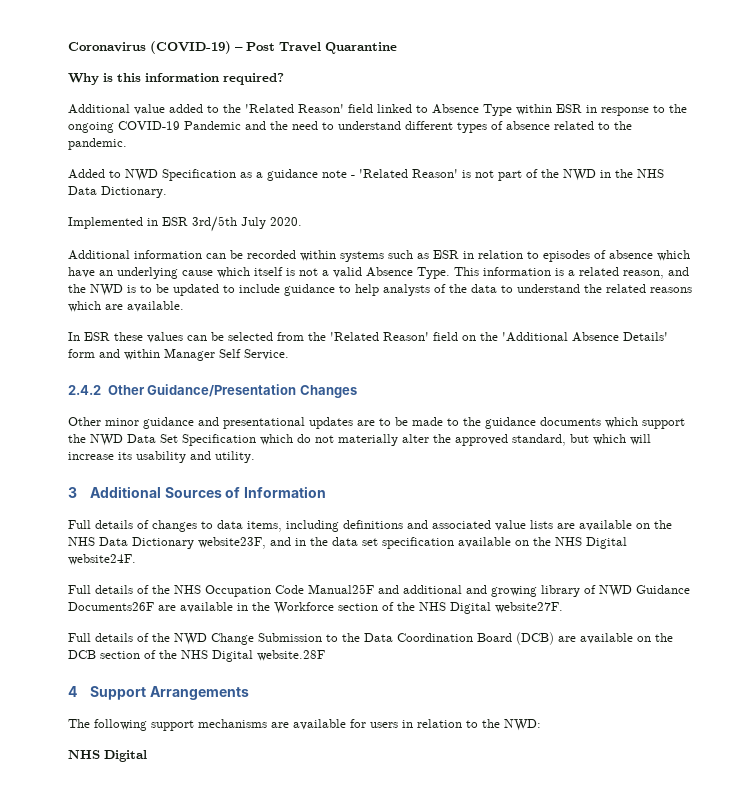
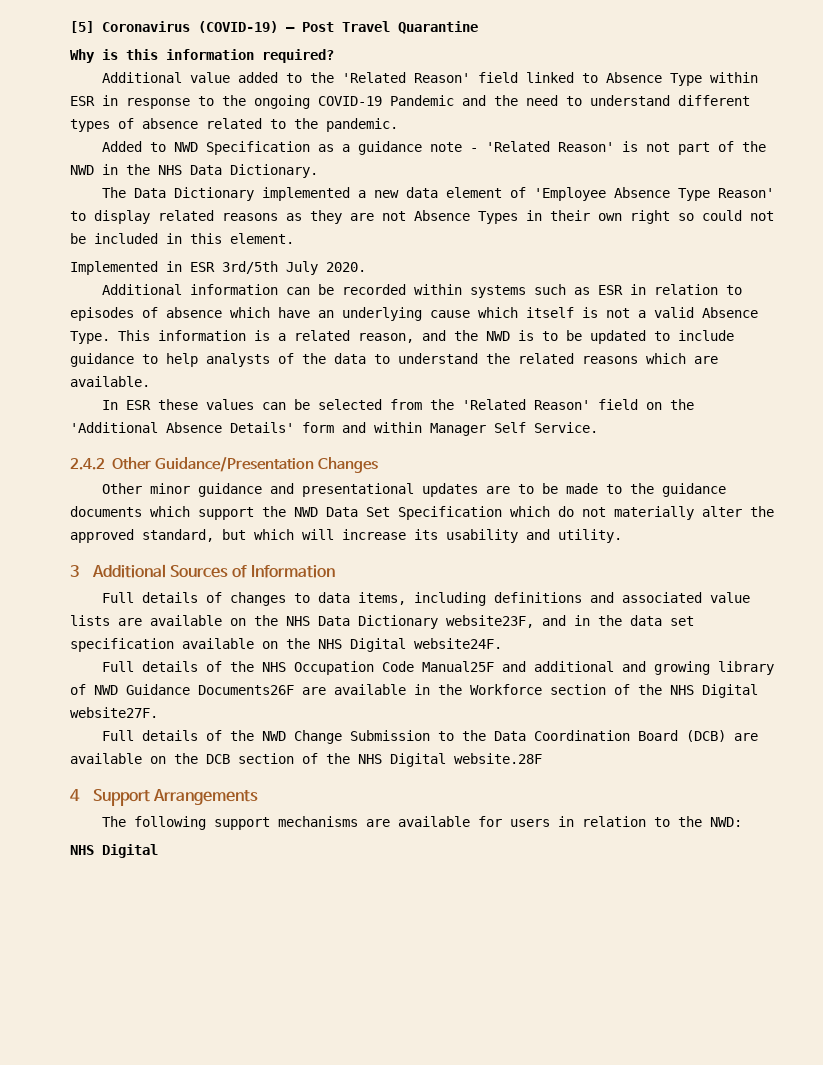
- Coronavirus (COVID-19) – Post Travel Quarantine
+ [5] Coronavirus (COVID-19) – Post Travel Quarantine
+ The Data Dictionary implemented a new data element of 'Employee Absence Type Reason' to display related reasons as they are not Absence Types in their own right so could not be included in this element.

